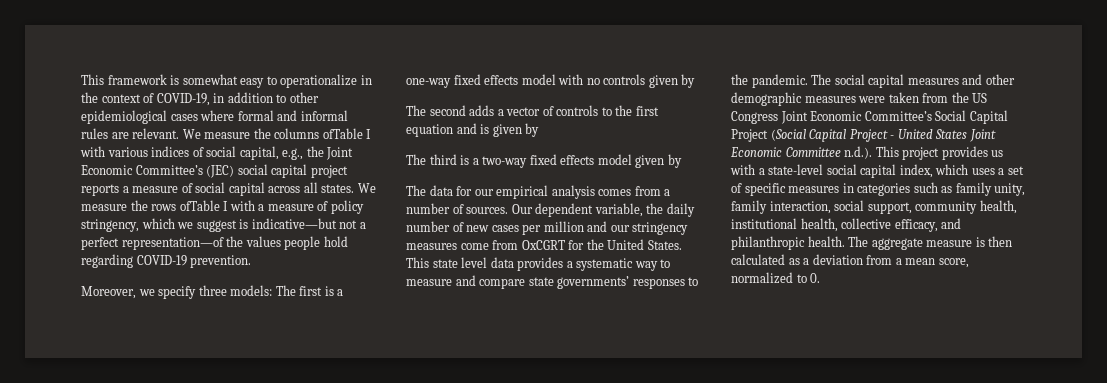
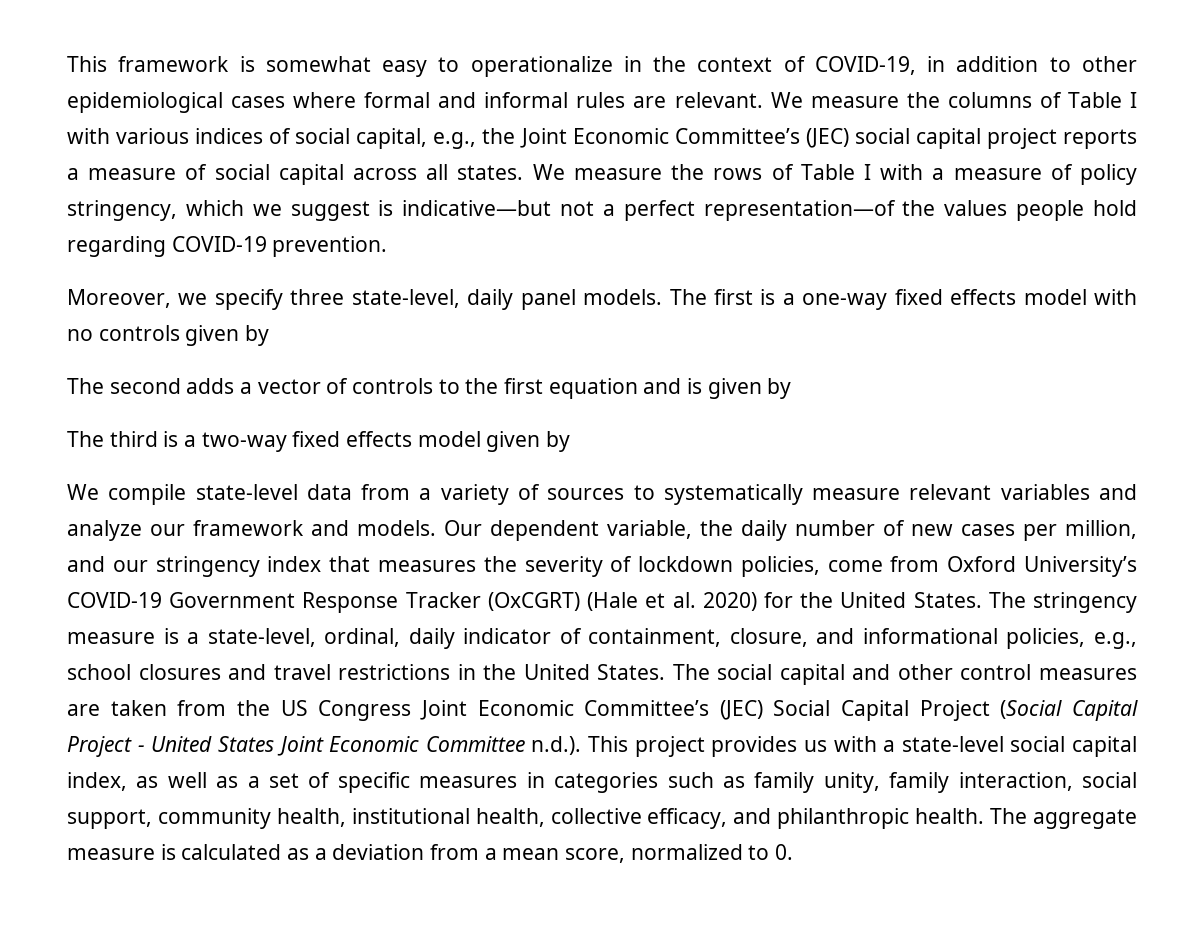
- We measure the columns ofTable I with various indices of social capital, e.g., the Joint Economic Committee’s (JEC) social capital project reports a measure of social capital across all states.
+ We measure the columns of Table I with various indices of social capital, e.g., the Joint Economic Committee’s (JEC) social capital project reports a measure of social capital across all states.
- We measure the rows ofTable I with a measure of policy stringency, which we suggest is indicative—but not a perfect representation—of the values people hold regarding COVID-19 prevention.
+ We measure the rows of Table I with a measure of policy stringency, which we suggest is indicative—but not a perfect representation—of the values people hold regarding COVID-19 prevention.
- Moreover, we specify three models: The first is a one-way fixed effects model with no controls given by
+ Moreover, we specify three state-level, daily panel models. The first is a one-way fixed effects model with no controls given by
- The data for our empirical analysis comes from a number of sources.
+ We compile state-level data from a variety of sources to systematically measure relevant variables and analyze our framework and models.
- Our dependent variable, the daily number of new cases per million and our stringency measures come from OxCGRT for the United States. This state level data provides a systematic way to measure and compare state governments’ responses to the pandemic.
+ Our dependent variable, the daily number of new cases per million, and our stringency index that measures the severity of lockdown policies, come from Oxford University’s COVID-19 Government Response Tracker (OxCGRT) (Hale et al. 2020) for the United States. The stringency measure is a state-level, ordinal, daily indicator of containment, closure, and informational policies, e.g., school closures and travel restrictions in the United States.
- The social capital measures and other demographic measures were taken from the US Congress Joint Economic Committee’s Social Capital Project (Social Capital Project - United States Joint Economic Committee n.d.). This project provides us with a state-level social capital index, which uses a set of specific measures in categories such as family unity, family interaction, social support, community health, institutional health, collective efficacy, and philanthropic health.
+ The social capital and other control measures are taken from the US Congress Joint Economic Committee’s (JEC) Social Capital Project (Social Capital Project - United States Joint Economic Committee n.d.). This project provides us with a state-level social capital index, as well as a set of specific measures in categories such as family unity, family interaction, social support, community health, institutional health, collective efficacy, and philanthropic health.
- The aggregate measure is then calculated as a deviation from a mean score, normalized to 0.
+ The aggregate measure is calculated as a deviation from a mean score, normalized to 0.

